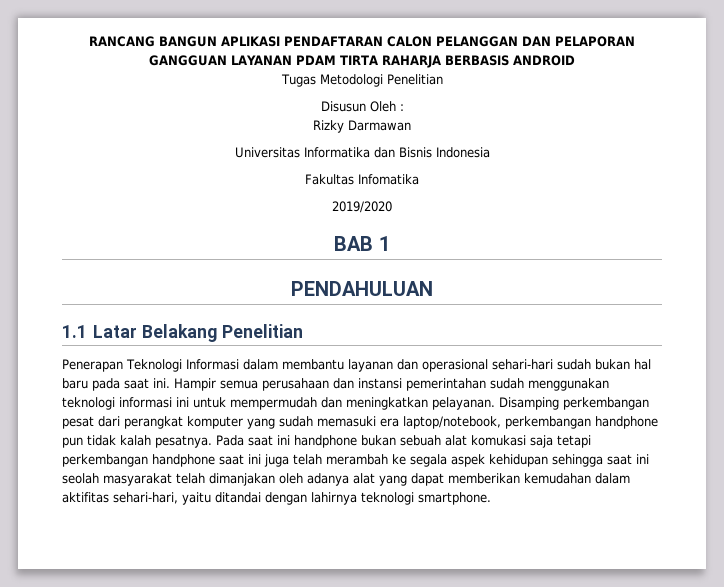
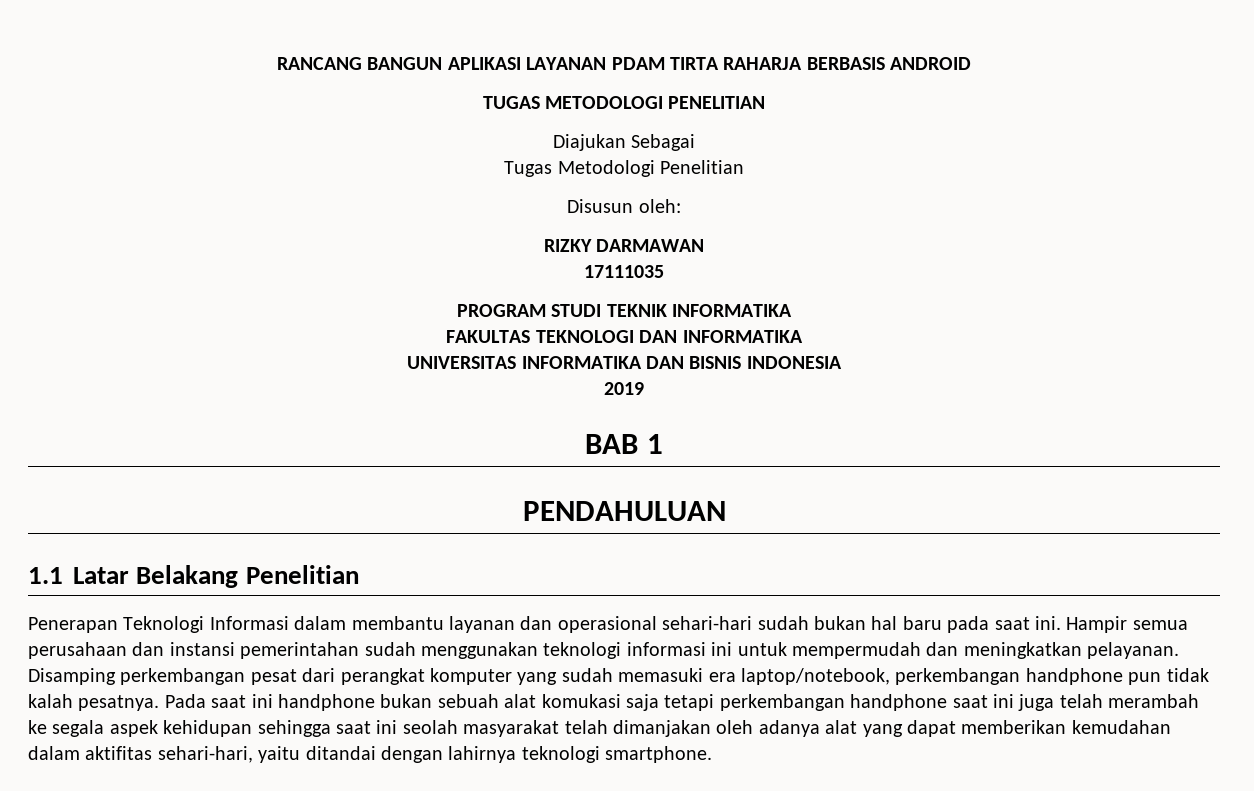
- RANCANG BANGUN APLIKASI PENDAFTARAN CALON PELANGGAN DAN PELAPORAN GANGGUAN LAYANAN PDAM TIRTA RAHARJA BERBASIS ANDROID
+ RANCANG BANGUN APLIKASI LAYANAN PDAM TIRTA RAHARJA BERBASIS ANDROID
+ TUGAS METODOLOGI PENELITIAN
+ Diajukan Sebagai
- Disusun Oleh :
- Rizky Darmawan
- Universitas Informatika dan Bisnis Indonesia
- Fakultas Infomatika
- 2019/2020
+ Disusun oleh:
+ RIZKY DARMAWAN
+ 17111035
+ PROGRAM STUDI TEKNIK INFORMATIKA
+ FAKULTAS TEKNOLOGI DAN INFORMATIKA
+ UNIVERSITAS INFORMATIKA DAN BISNIS INDONESIA
+ 2019

